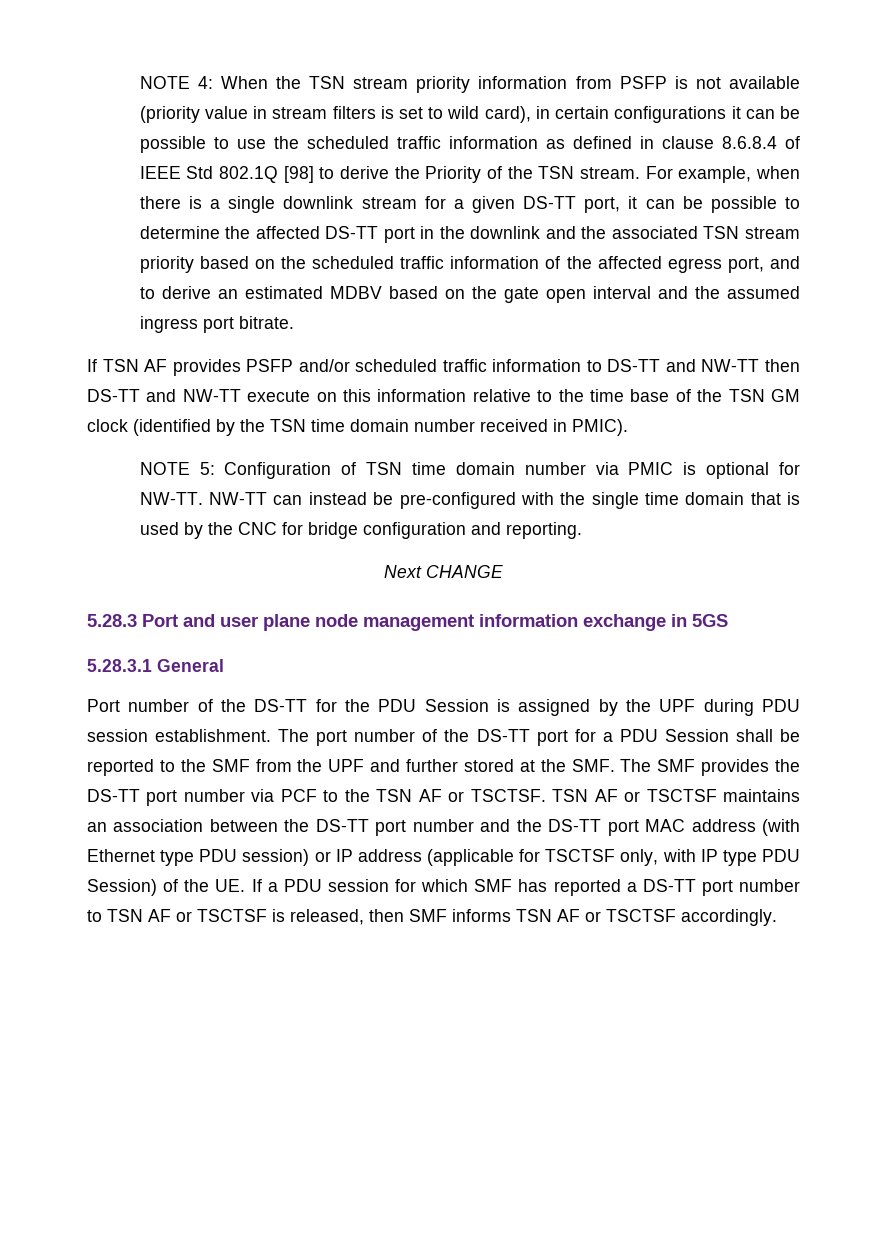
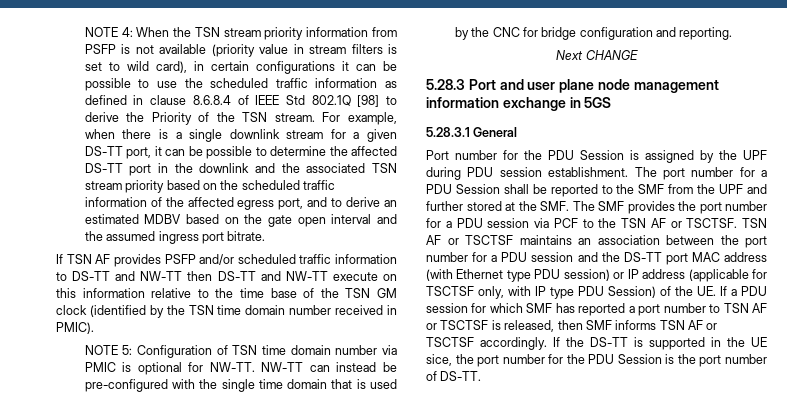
- Port number of the DS-TT for the PDU Session is assigned by the UPF during PDU session establishment.
+ Port number for the PDU Session is assigned by the UPF during PDU session establishment.
- The port number of the DS-TT port for a PDU Session shall be reported to the SMF from the UPF and further stored at the SMF. The SMF provides the DS-TT port number via PCF to the TSN AF or TSCTSF.
+ The port number for a PDU Session shall be reported to the SMF from the UPF and further stored at the SMF. The SMF provides the port number for a PDU session via PCF to the TSN AF or TSCTSF.
- TSN AF or TSCTSF maintains an association between the DS-TT port number and the DS-TT port MAC address (with Ethernet type PDU session) or IP address (applicable for TSCTSF only, with IP type PDU Session) of the UE. If a PDU session for which SMF has reported a DS-TT port number to TSN AF or TSCTSF is released, then SMF informs TSN AF or TSCTSF accordingly.
+ TSN AF or TSCTSF maintains an association between the port number for a PDU session and the DS-TT port MAC address (with Ethernet type PDU session) or IP address (applicable for TSCTSF only, with IP type PDU Session) of the UE. If a PDU session for which SMF has reported a port number to TSN AF or TSCTSF is released, then SMF informs TSN AF or TSCTSF accordingly.
+ If the DS-TT is supported in the UE sice, the port number for the PDU Session is the port number of DS-TT.

